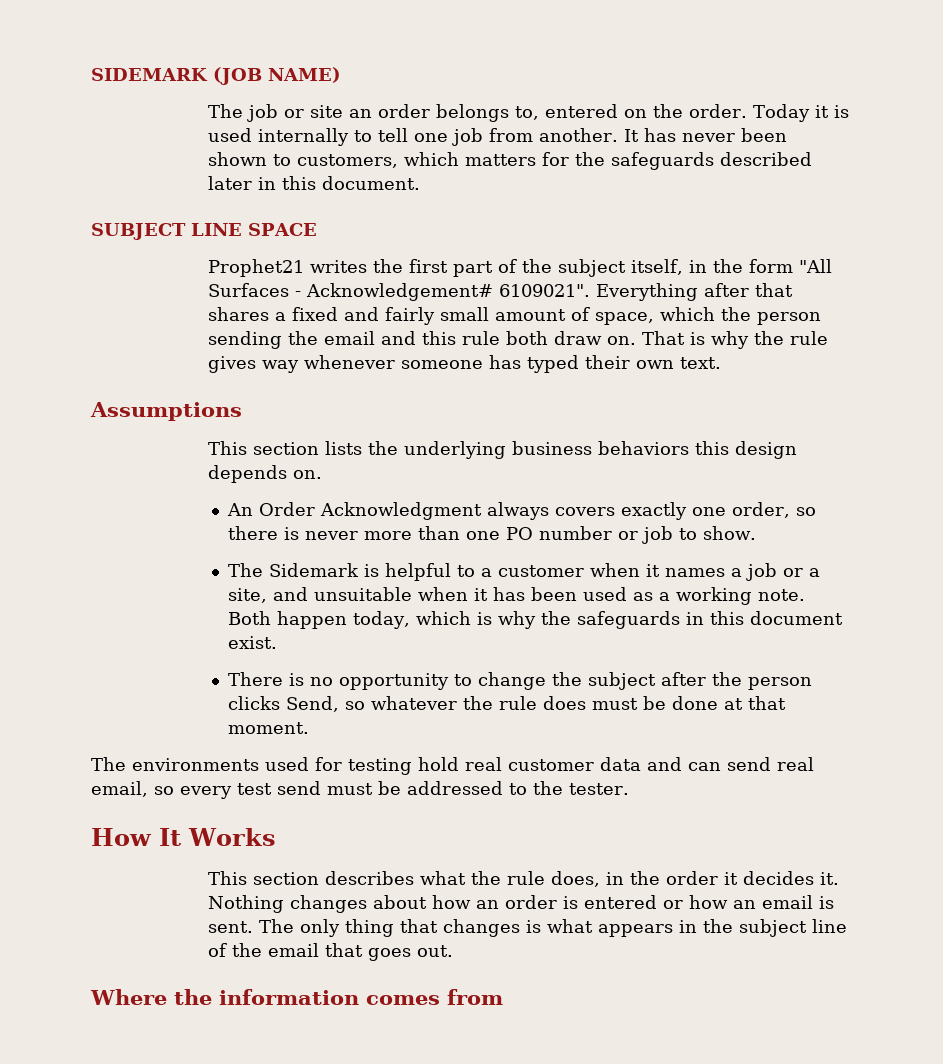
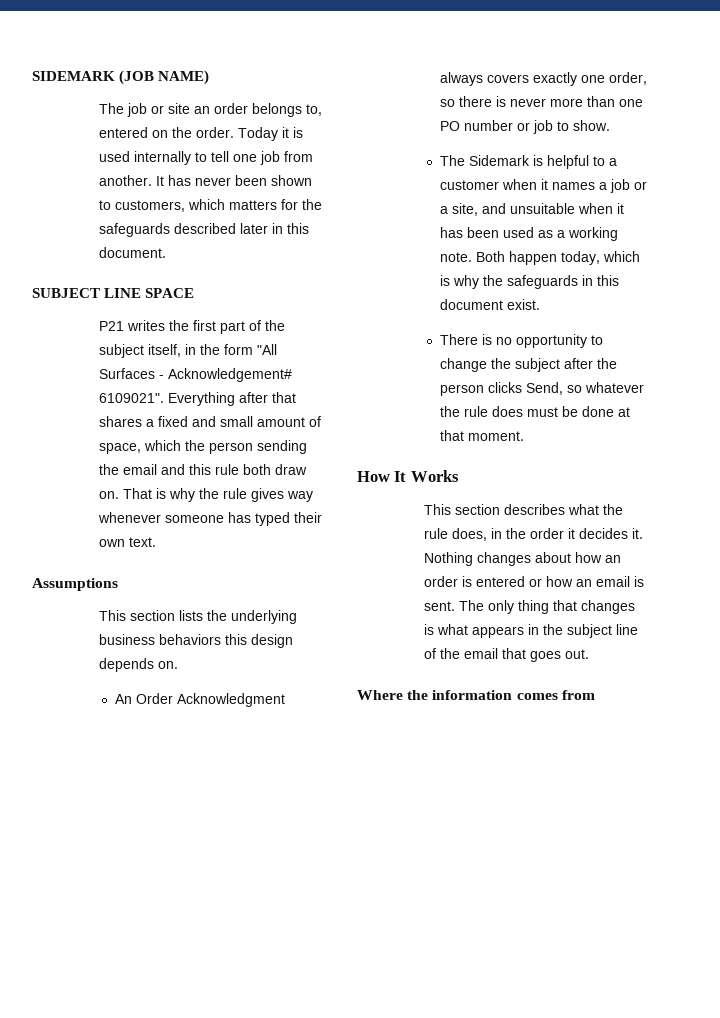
- Prophet21 writes the first part of the subject itself, in the form "All Surfaces - Acknowledgement# 6109021".
+ P21 writes the first part of the subject itself, in the form "All Surfaces - Acknowledgement# 6109021".
- Everything after that shares a fixed and fairly small amount of space, which the person sending the email and this rule both draw on.
+ Everything after that shares a fixed and small amount of space, which the person sending the email and this rule both draw on.
- The environments used for testing hold real customer data and can send real email, so every test send must be addressed to the tester.

